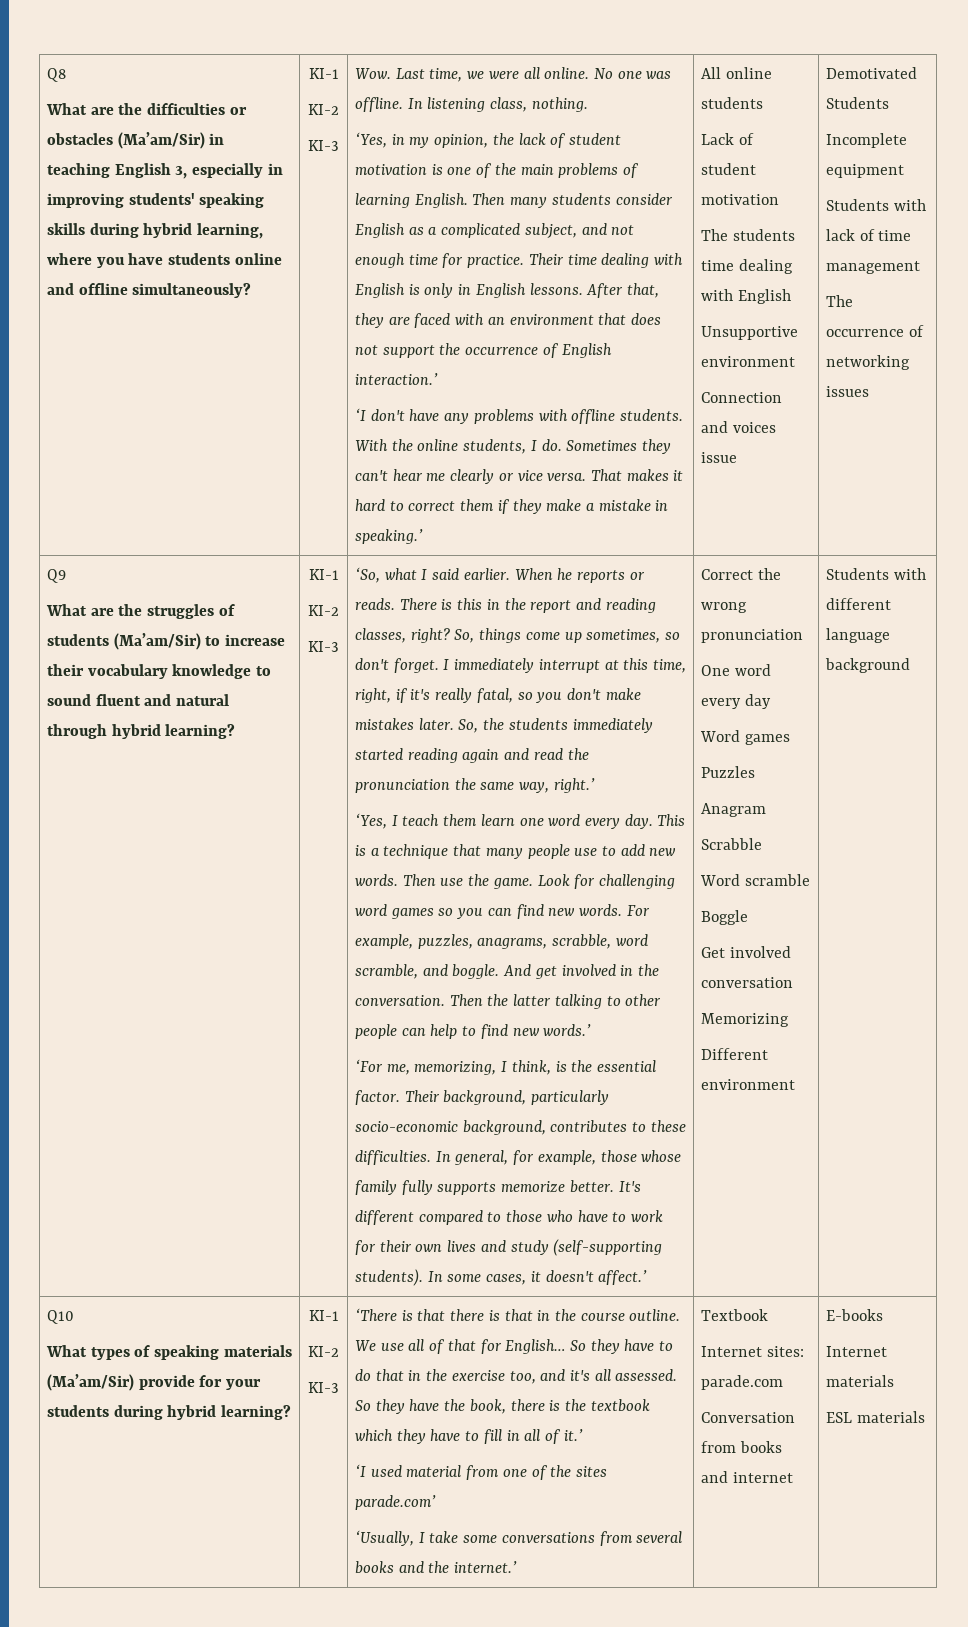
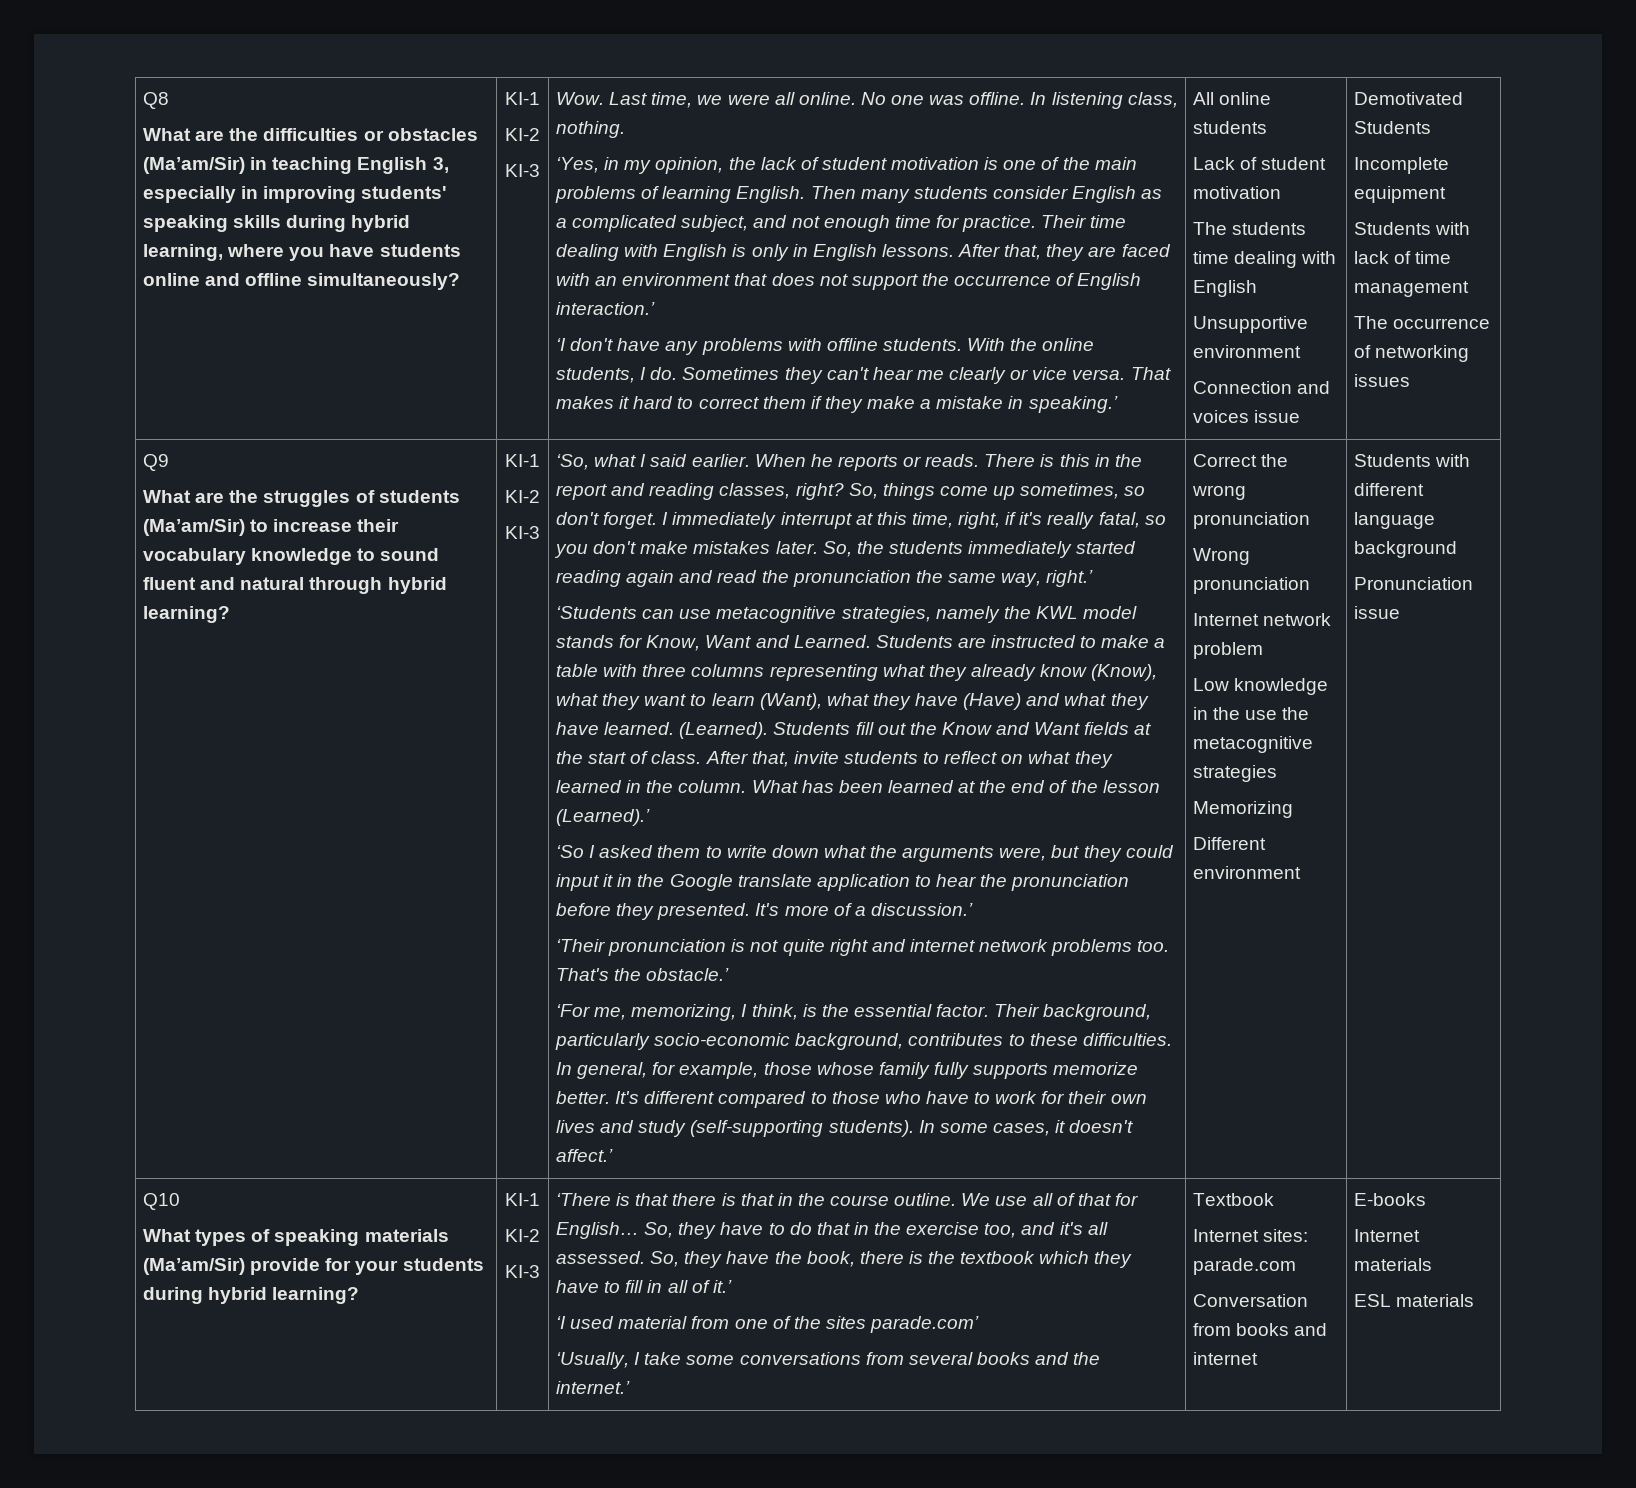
- ‘Yes, I teach them learn one word every day. This is a technique that many people use to add new words. Then use the game. Look for challenging word games so you can find new words. For example, puzzles, anagrams, scrabble, word scramble, and boggle. And get involved in the conversation. Then the latter talking to other people can help to find new words.’
+ ‘Students can use metacognitive strategies, namely the KWL model stands for Know, Want and Learned. Students are instructed to make a table with three columns representing what they already know (Know), what they want to learn (Want), what they have (Have) and what they have learned. (Learned). Students fill out the Know and Want fields at the start of class. After that, invite students to reflect on what they learned in the column. What has been learned at the end of the lesson (Learned).’
+ ‘So I asked them to write down what the arguments were, but they could input it in the Google translate application to hear the pronunciation before they presented. It's more of a discussion.’
+ ‘Their pronunciation is not quite right and internet network problems too. That's the obstacle.’
- One word every day
- Word games
- Puzzles
- Anagram
- Scrabble
- Word scramble
- Boggle
- Get involved conversation
+ Wrong pronunciation
+ Internet network problem
+ Low knowledge in the use the metacognitive strategies
+ Pronunciation issue
- So they have to do that in the exercise too, and it's all assessed.
+ So, they have to do that in the exercise too, and it's all assessed.
- So they have the book, there is the textbook which they have to fill in all of it.’
+ So, they have the book, there is the textbook which they have to fill in all of it.’

